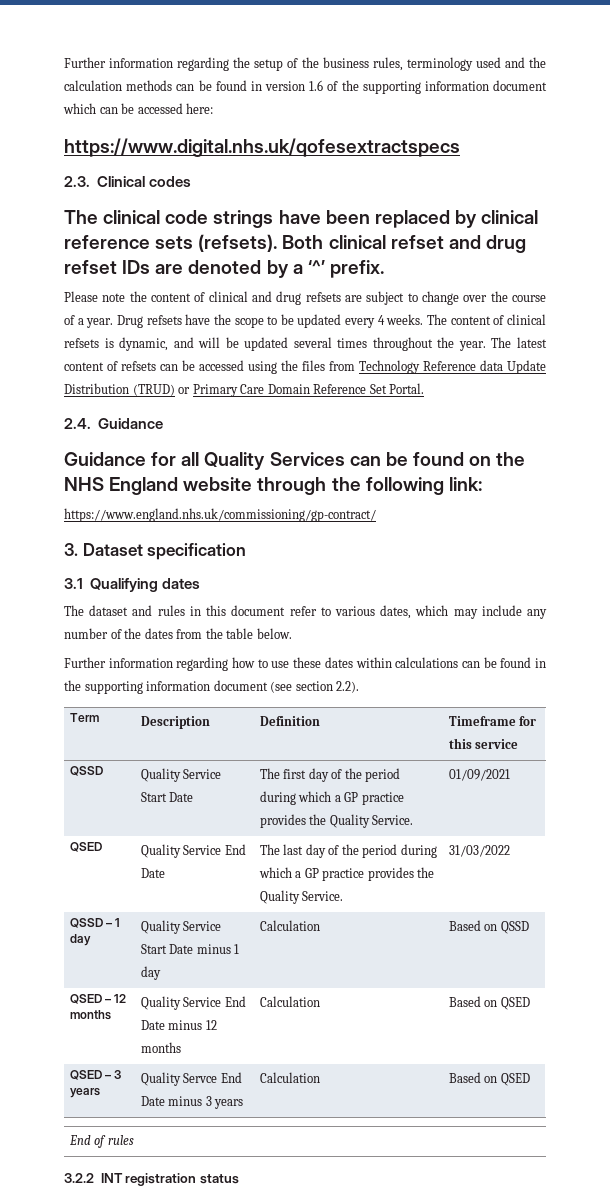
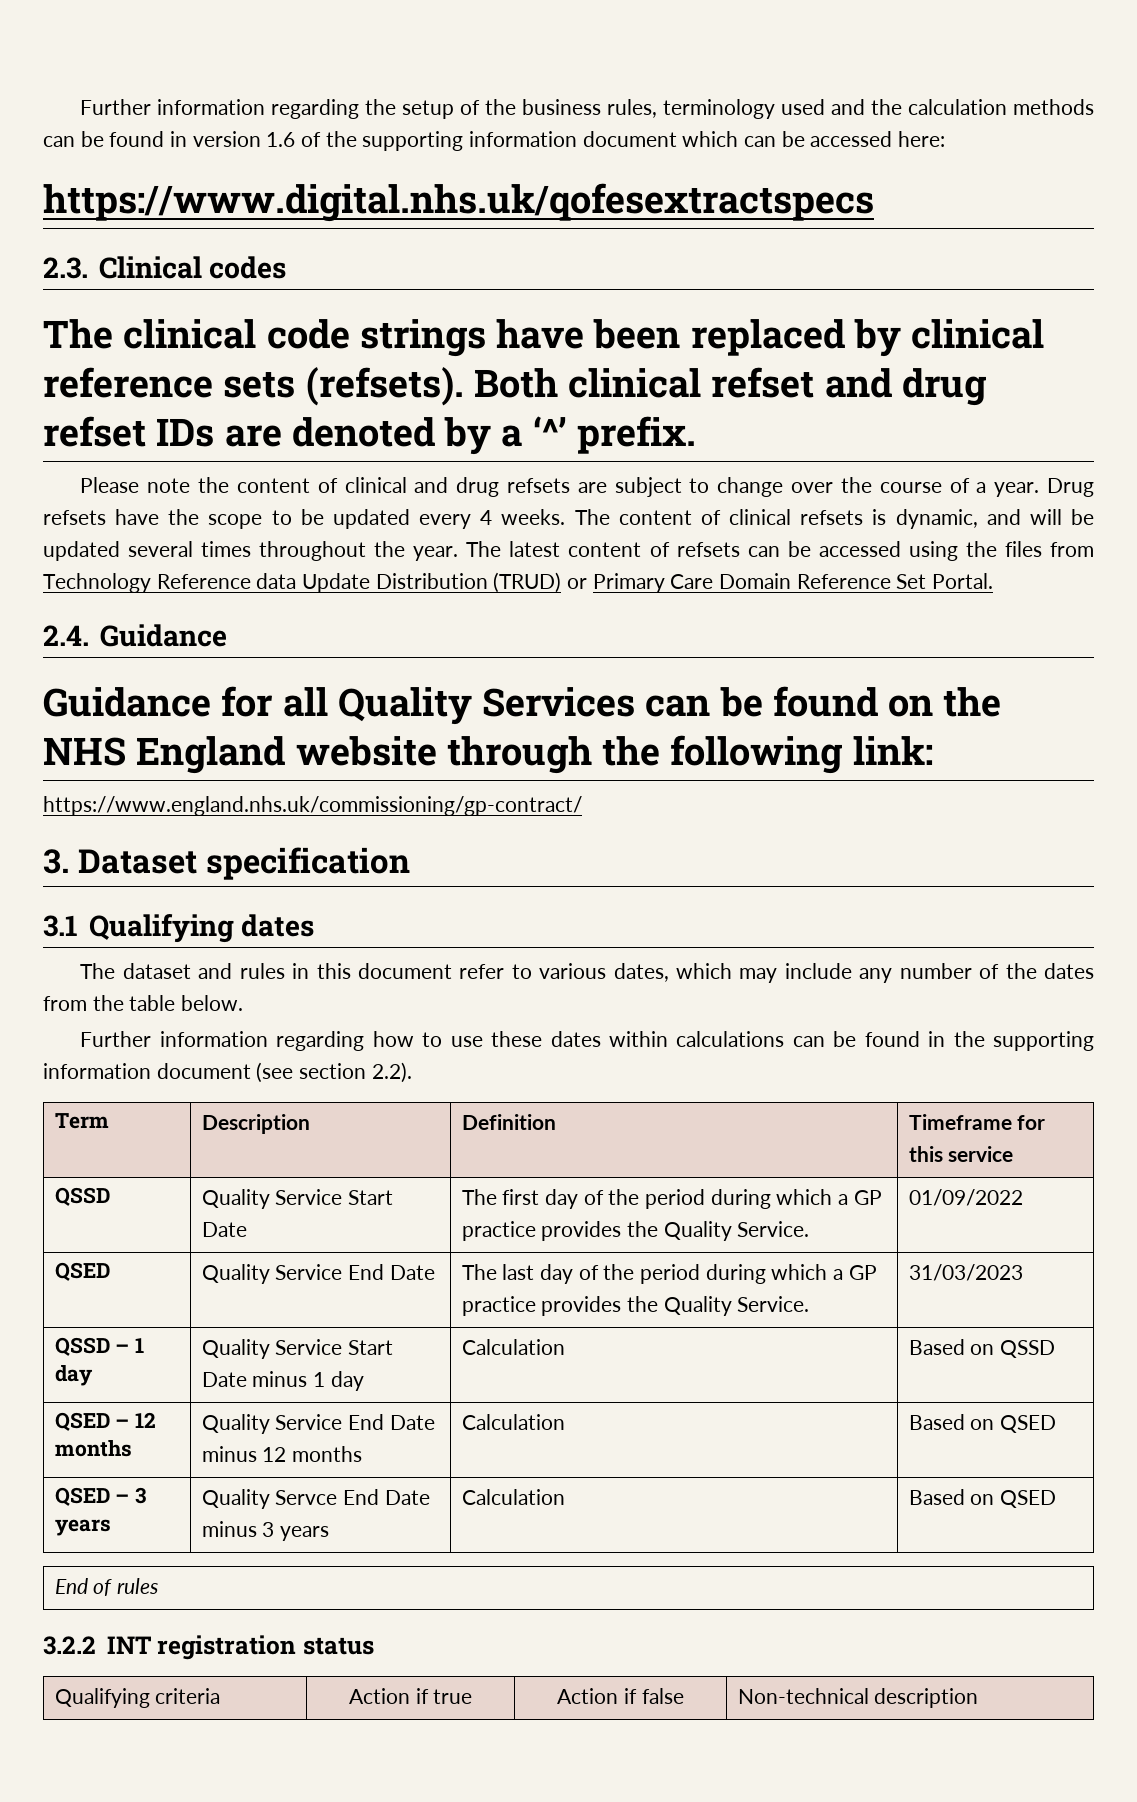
- QSSD | Quality Service Start Date | The first day of the period during which a GP practice provides the Quality Service. | 01/09/2021
+ QSSD | Quality Service Start Date | The first day of the period during which a GP practice provides the Quality Service. | 01/09/2022
- QSED | Quality Service End Date | The last day of the period during which a GP practice provides the Quality Service. | 31/03/2022
+ QSED | Quality Service End Date | The last day of the period during which a GP practice provides the Quality Service. | 31/03/2023
+ Qualifying criteria | Action if true | Action if false | Non-technical description

